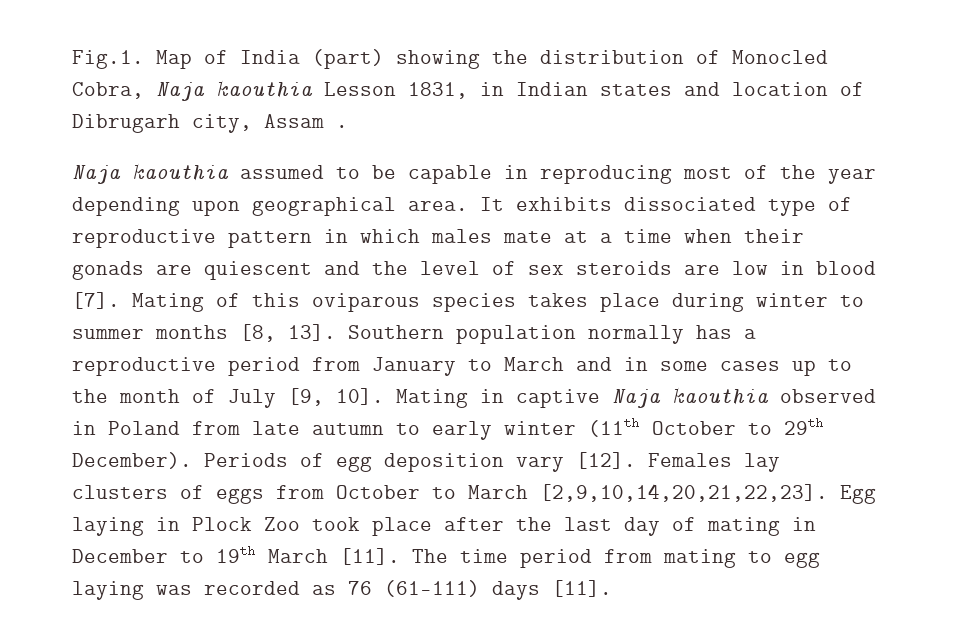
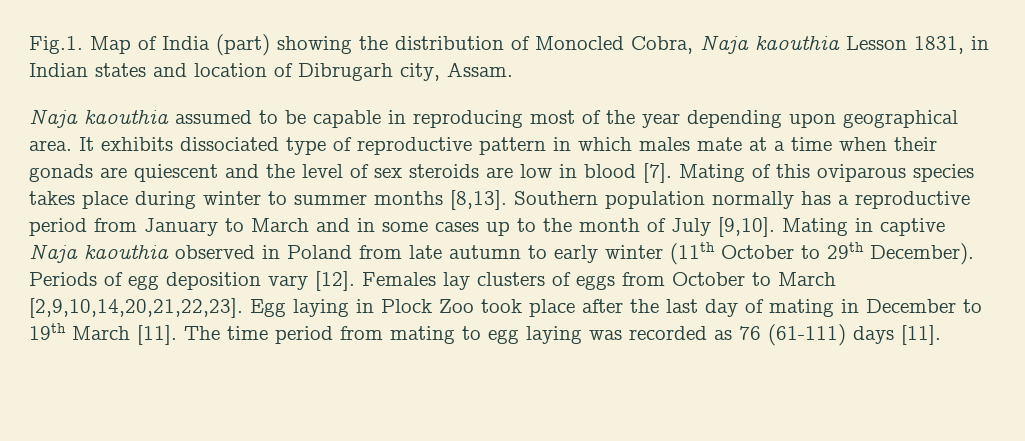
- Fig.1. Map of India (part) showing the distribution of Monocled Cobra, Naja kaouthia Lesson 1831, in Indian states and location of Dibrugarh city, Assam .
+ Fig.1. Map of India (part) showing the distribution of Monocled Cobra, Naja kaouthia Lesson 1831, in Indian states and location of Dibrugarh city, Assam.
- Mating of this oviparous species takes place during winter to summer months [8, 13].
+ Mating of this oviparous species takes place during winter to summer months [8,13].
- Southern population normally has a reproductive period from January to March and in some cases up to the month of July [9, 10].
+ Southern population normally has a reproductive period from January to March and in some cases up to the month of July [9,10].

